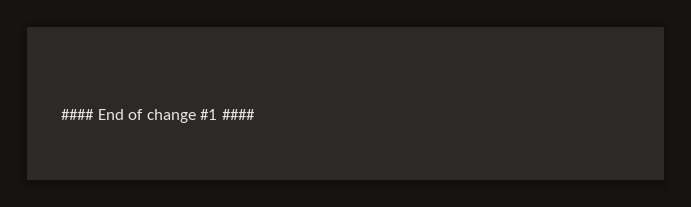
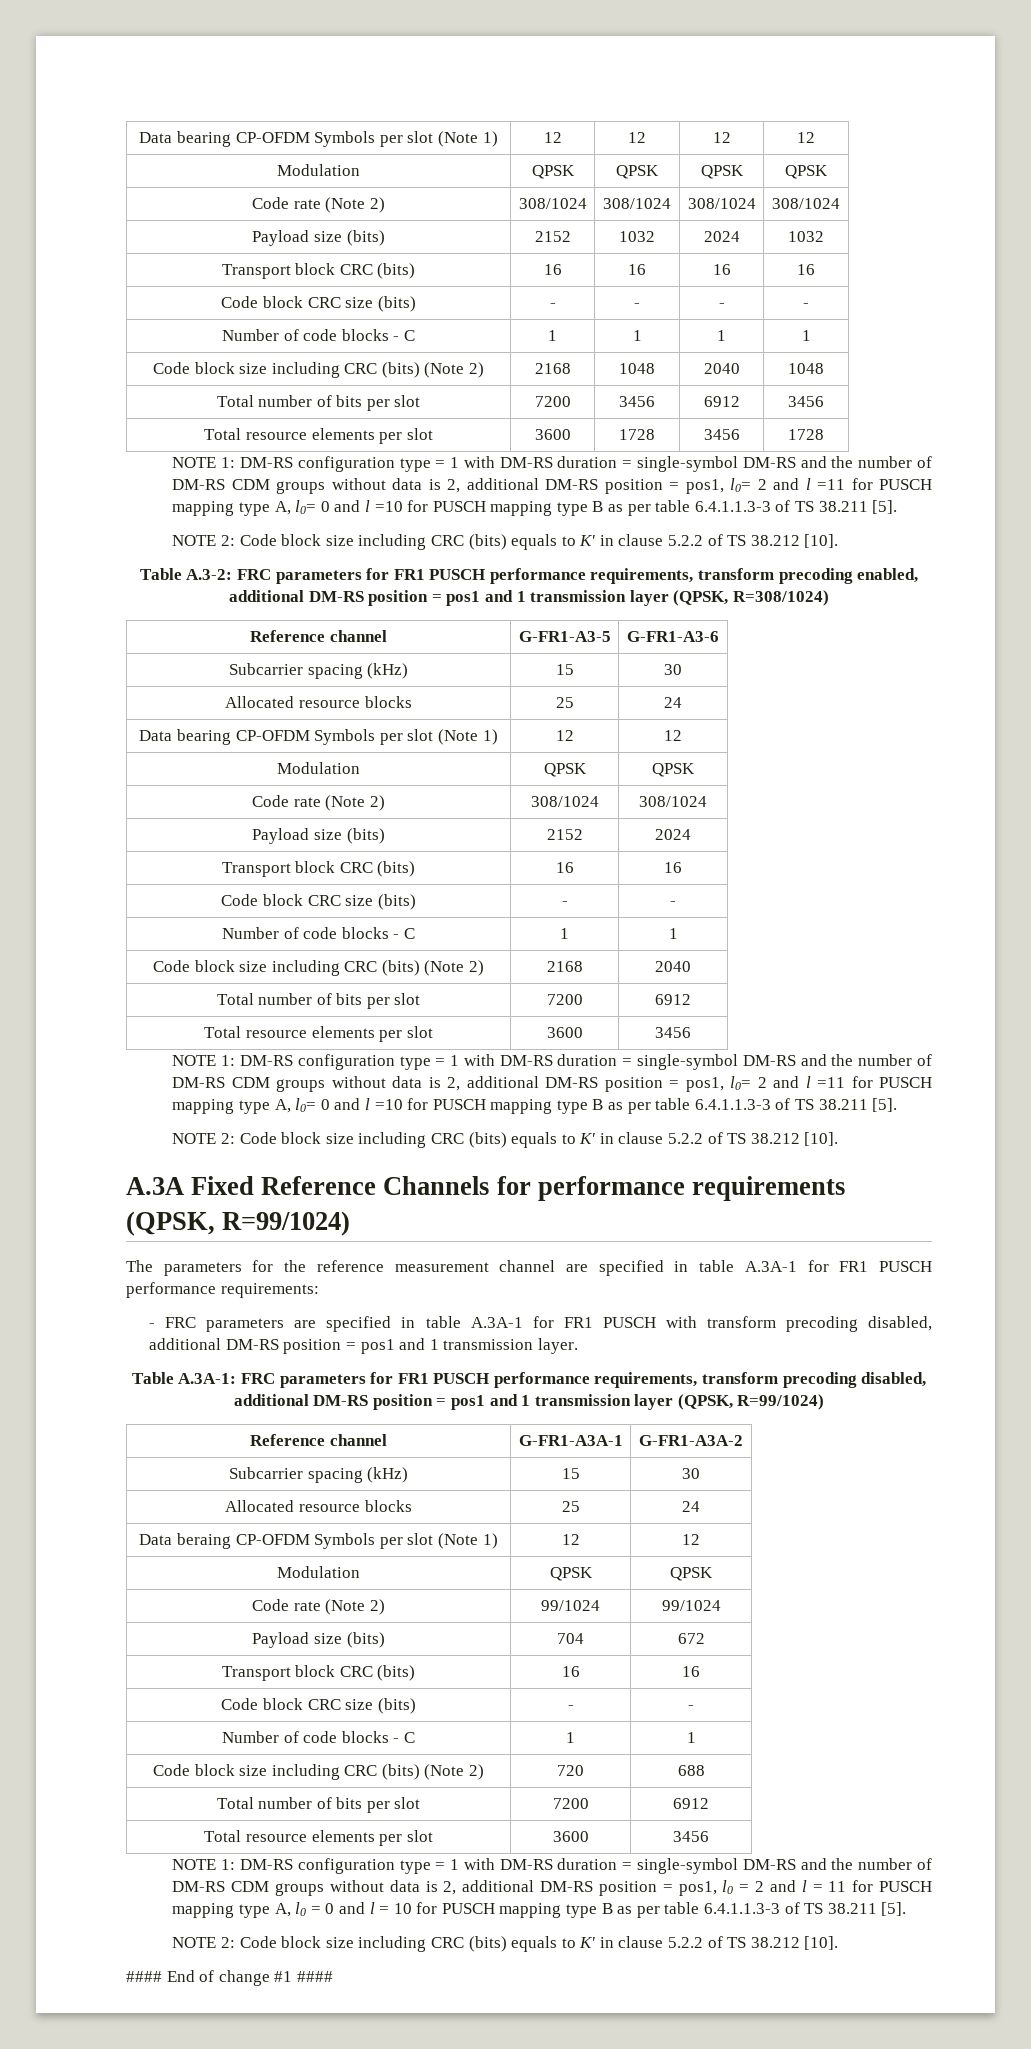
+ Data bearing CP-OFDM Symbols per slot (Note 1) | 12 | 12 | 12 | 12
+ Modulation | QPSK | QPSK | QPSK | QPSK
+ Code rate (Note 2) | 308/1024 | 308/1024 | 308/1024 | 308/1024
+ Payload size (bits) | 2152 | 1032 | 2024 | 1032
+ Transport block CRC (bits) | 16 | 16 | 16 | 16
+ Code block CRC size (bits) | - | - | - | -
+ Number of code blocks - C | 1 | 1 | 1 | 1
+ Code block size including CRC (bits) (Note 2) | 2168 | 1048 | 2040 | 1048
+ Total number of bits per slot | 7200 | 3456 | 6912 | 3456
+ Total resource elements per slot | 3600 | 1728 | 3456 | 1728
+ NOTE 1: DM-RS configuration type = 1 with DM-RS duration = single-symbol DM-RS and the number of DM-RS CDM groups without data is 2, additional DM-RS position = pos1, l0= 2 and l =11 for PUSCH mapping type A, l0= 0 and l =10 for PUSCH mapping type B as per table 6.4.1.1.3-3 of TS 38.211 [5].
+ NOTE 2: Code block size including CRC (bits) equals to K' in clause 5.2.2 of TS 38.212 [10].
+ Table A.3-2: FRC parameters for FR1 PUSCH performance requirements, transform precoding enabled, additional DM-RS position = pos1 and 1 transmission layer (QPSK, R=308/1024)
+ Reference channel | G-FR1-A3-5 | G-FR1-A3-6
+ Subcarrier spacing (kHz) | 15 | 30
+ Allocated resource blocks | 25 | 24
+ Data bearing CP-OFDM Symbols per slot (Note 1) | 12 | 12
+ Modulation | QPSK | QPSK
+ Code rate (Note 2) | 308/1024 | 308/1024
+ Payload size (bits) | 2152 | 2024
+ Transport block CRC (bits) | 16 | 16
+ Code block CRC size (bits) | - | -
+ Number of code blocks - C | 1 | 1
+ Code block size including CRC (bits) (Note 2) | 2168 | 2040
+ Total number of bits per slot | 7200 | 6912
+ Total resource elements per slot | 3600 | 3456
+ NOTE 1: DM-RS configuration type = 1 with DM-RS duration = single-symbol DM-RS and the number of DM-RS CDM groups without data is 2, additional DM-RS position = pos1, l0= 2 and l =11 for PUSCH mapping type A, l0= 0 and l =10 for PUSCH mapping type B as per table 6.4.1.1.3-3 of TS 38.211 [5].
+ NOTE 2: Code block size including CRC (bits) equals to K' in clause 5.2.2 of TS 38.212 [10].
+ A.3A Fixed Reference Channels for performance requirements (QPSK, R=99/1024)
+ The parameters for the reference measurement channel are specified in table A.3A-1 for FR1 PUSCH performance requirements:
+ - FRC parameters are specified in table A.3A-1 for FR1 PUSCH with transform precoding disabled, additional DM-RS position = pos1 and 1 transmission layer.
+ Table A.3A-1: FRC parameters for FR1 PUSCH performance requirements, transform precoding disabled, additional DM-RS position = pos1 and 1 transmission layer (QPSK, R=99/1024)
+ Reference channel | G-FR1-A3A-1 | G-FR1-A3A-2
+ Subcarrier spacing (kHz) | 15 | 30
+ Allocated resource blocks | 25 | 24
+ Data beraing CP-OFDM Symbols per slot (Note 1) | 12 | 12
+ Modulation | QPSK | QPSK
+ Code rate (Note 2) | 99/1024 | 99/1024
+ Payload size (bits) | 704 | 672
+ Transport block CRC (bits) | 16 | 16
+ Code block CRC size (bits) | - | -
+ Number of code blocks - C | 1 | 1
+ Code block size including CRC (bits) (Note 2) | 720 | 688
+ Total number of bits per slot | 7200 | 6912
+ Total resource elements per slot | 3600 | 3456
+ NOTE 1: DM-RS configuration type = 1 with DM-RS duration = single-symbol DM-RS and the number of DM-RS CDM groups without data is 2, additional DM-RS position = pos1, l0 = 2 and l = 11 for PUSCH mapping type A, l0 = 0 and l = 10 for PUSCH mapping type B as per table 6.4.1.1.3-3 of TS 38.211 [5].
+ NOTE 2: Code block size including CRC (bits) equals to K' in clause 5.2.2 of TS 38.212 [10].

